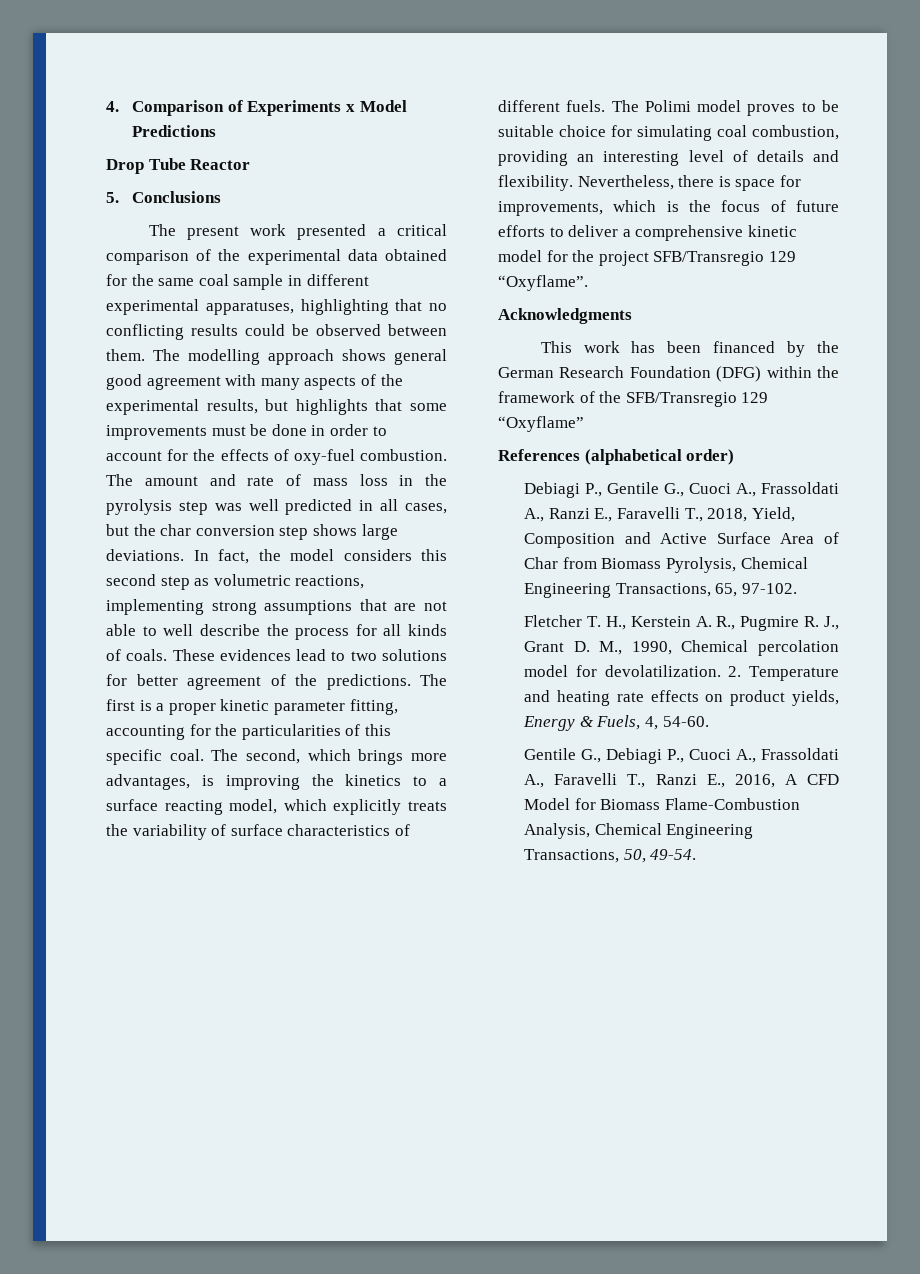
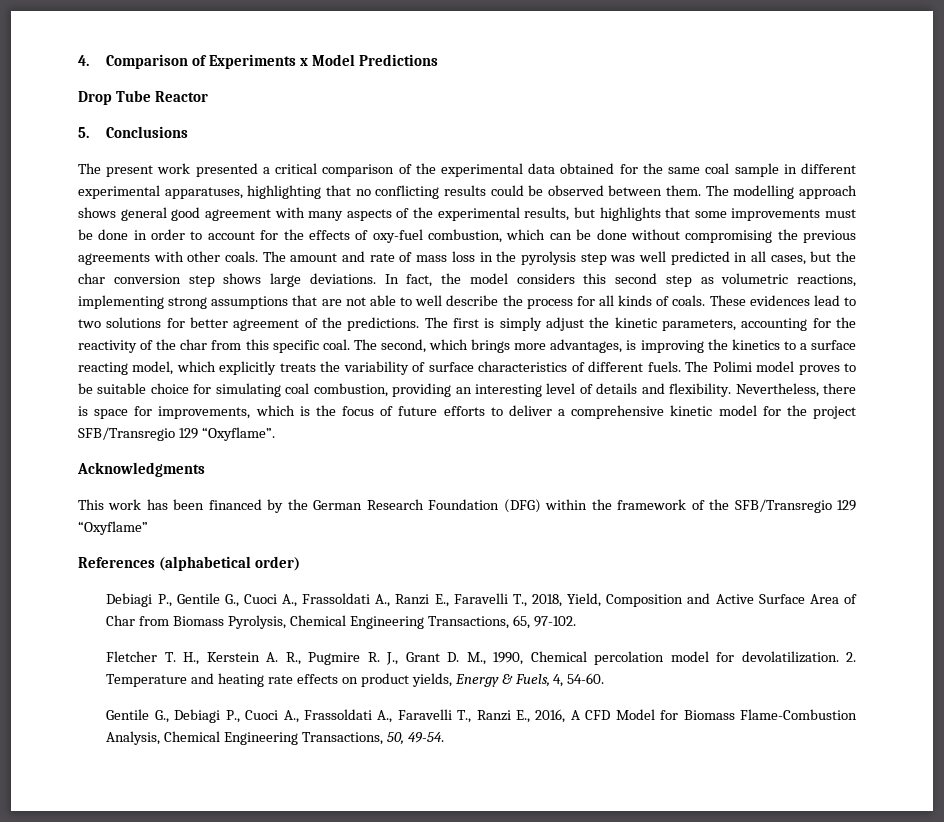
- The modelling approach shows general good agreement with many aspects of the experimental results, but highlights that some improvements must be done in order to account for the effects of oxy-fuel combustion.
+ The modelling approach shows general good agreement with many aspects of the experimental results, but highlights that some improvements must be done in order to account for the effects of oxy-fuel combustion, which can be done without compromising the previous agreements with other coals.
- The first is a proper kinetic parameter fitting, accounting for the particularities of this specific coal.
+ The first is simply adjust the kinetic parameters, accounting for the reactivity of the char from this specific coal.

